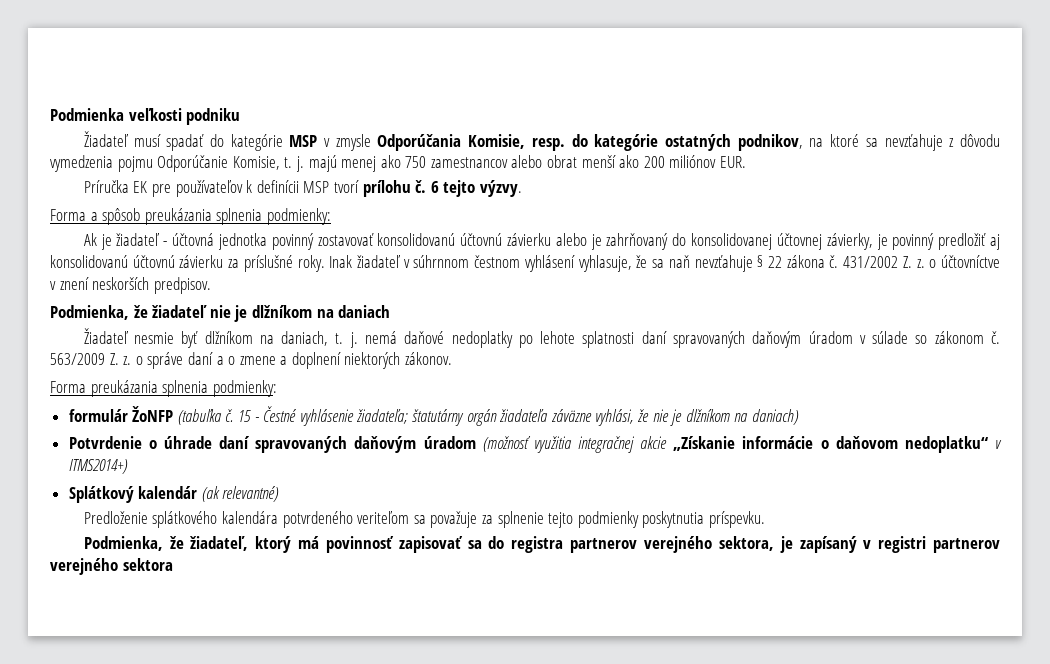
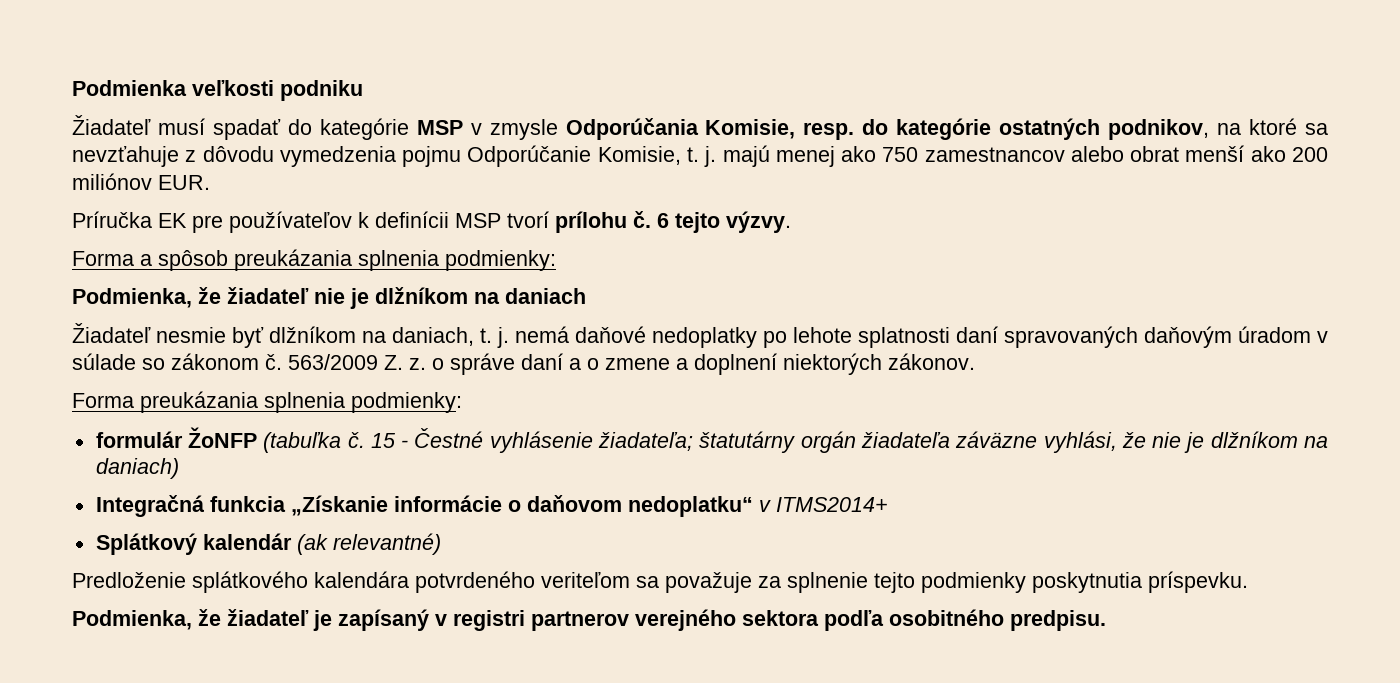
- Ak je žiadateľ - účtovná jednotka povinný zostavovať konsolidovanú účtovnú závierku alebo je zahrňovaný do konsolidovanej účtovnej závierky, je povinný predložiť aj konsolidovanú účtovnú závierku za príslušné roky. Inak žiadateľ v súhrnnom čestnom vyhlásení vyhlasuje, že sa naň nevzťahuje § 22 zákona č. 431/2002 Z. z. o účtovníctve v znení neskorších predpisov.
- Potvrdenie o úhrade daní spravovaných daňovým úradom (možnosť využitia integračnej akcie „Získanie informácie o daňovom nedoplatku“ v ITMS2014+)
+ Integračná funkcia „Získanie informácie o daňovom nedoplatku“ v ITMS2014+
- Podmienka, že žiadateľ, ktorý má povinnosť zapisovať sa do registra partnerov verejného sektora, je zapísaný v registri partnerov verejného sektora
+ Podmienka, že žiadateľ je zapísaný v registri partnerov verejného sektora podľa osobitného predpisu.

